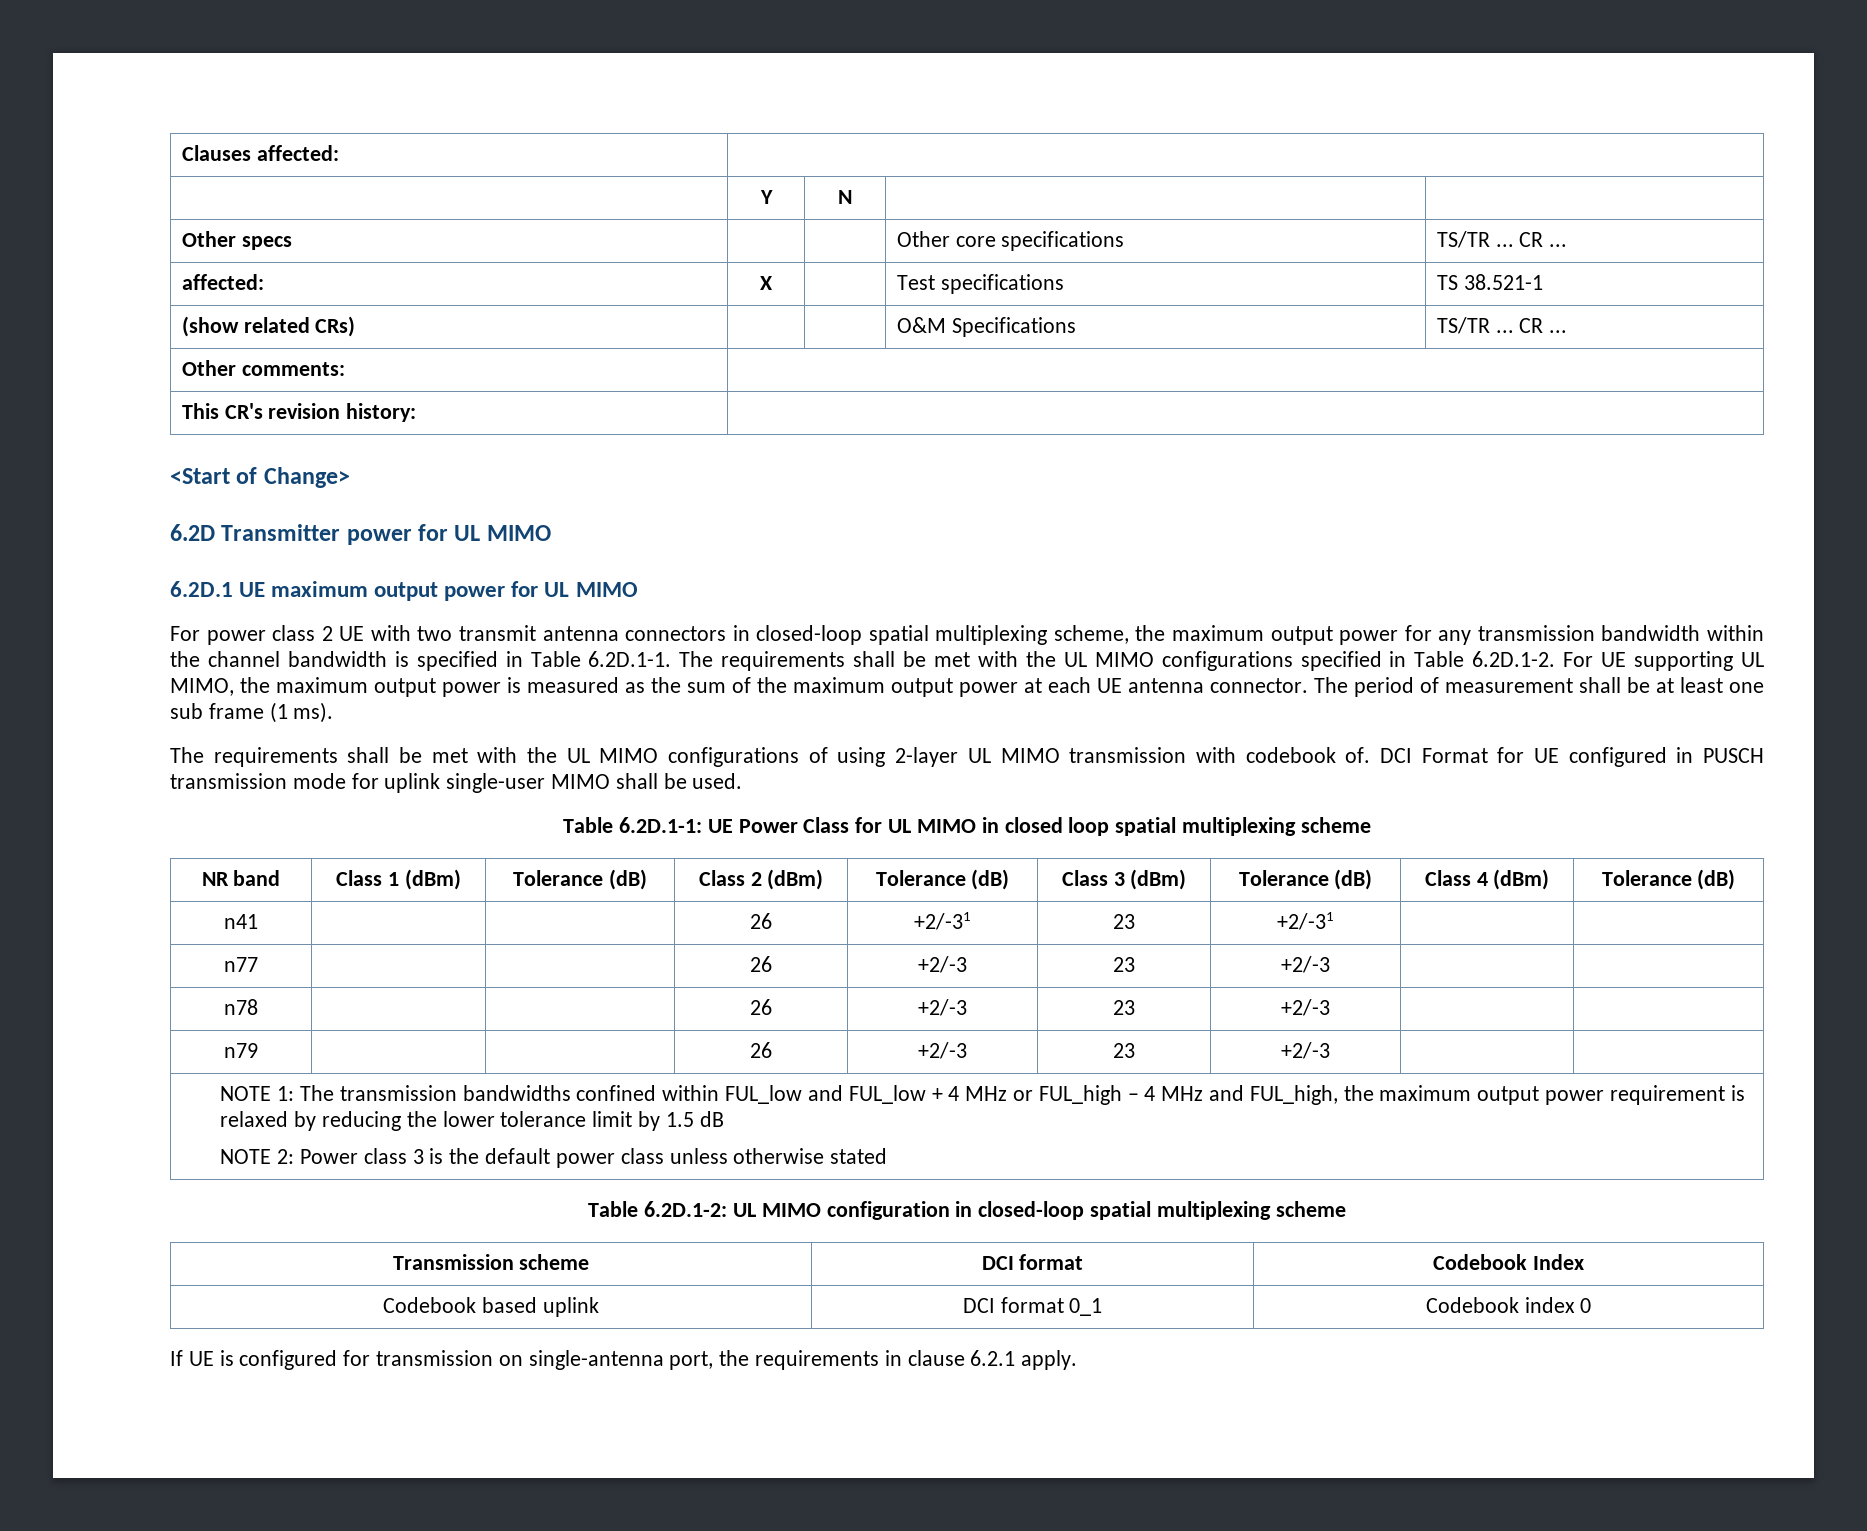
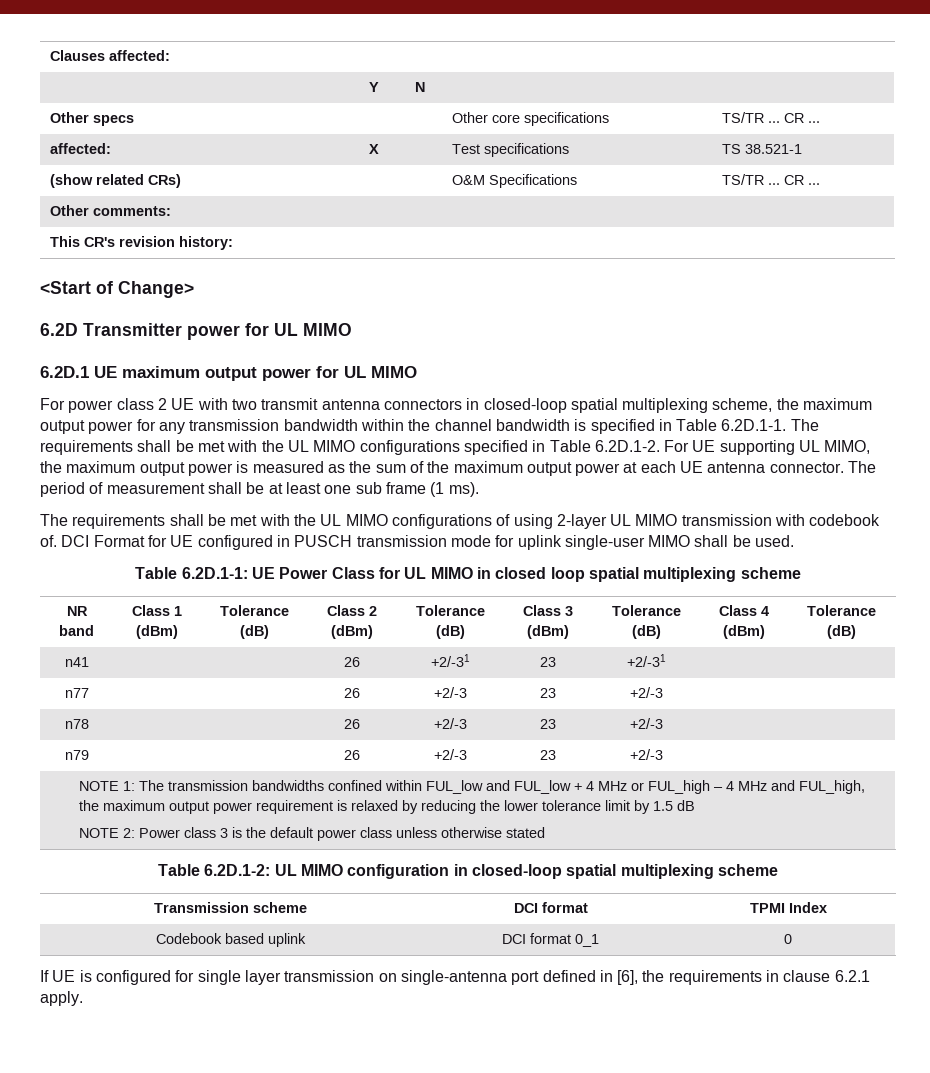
- Transmission scheme | DCI format | Codebook Index
+ Transmission scheme | DCI format | TPMI Index
- Codebook based uplink | DCI format 0_1 | Codebook index 0
+ Codebook based uplink | DCI format 0_1 | 0
- If UE is configured for transmission on single-antenna port, the requirements in clause 6.2.1 apply.
+ If UE is configured for single layer transmission on single-antenna port defined in [6], the requirements in clause 6.2.1 apply.

